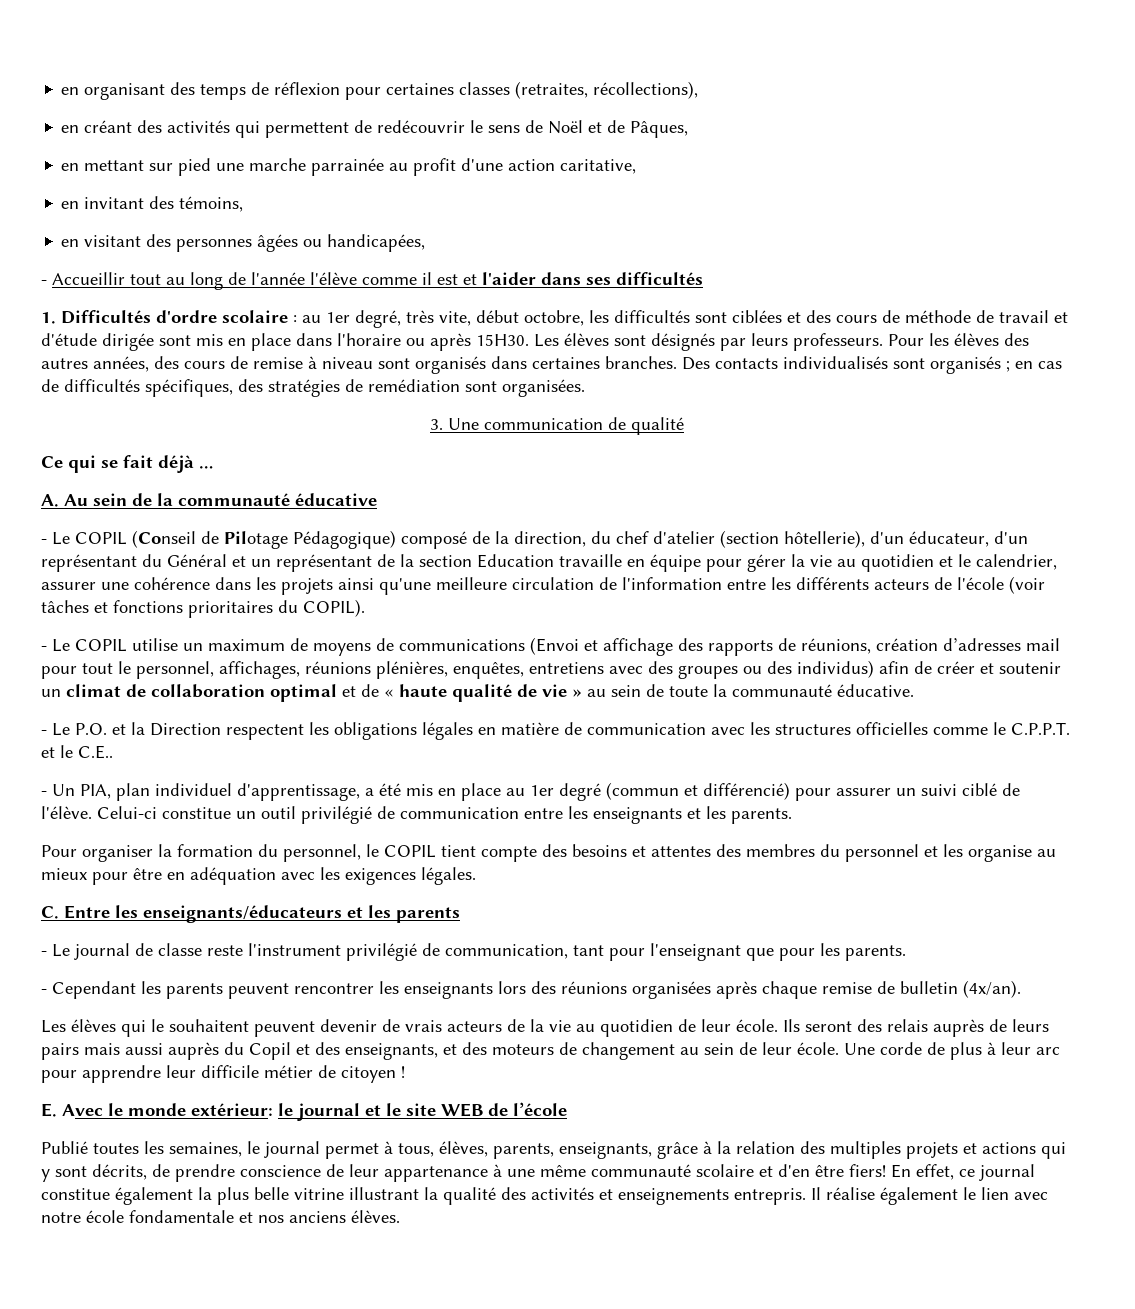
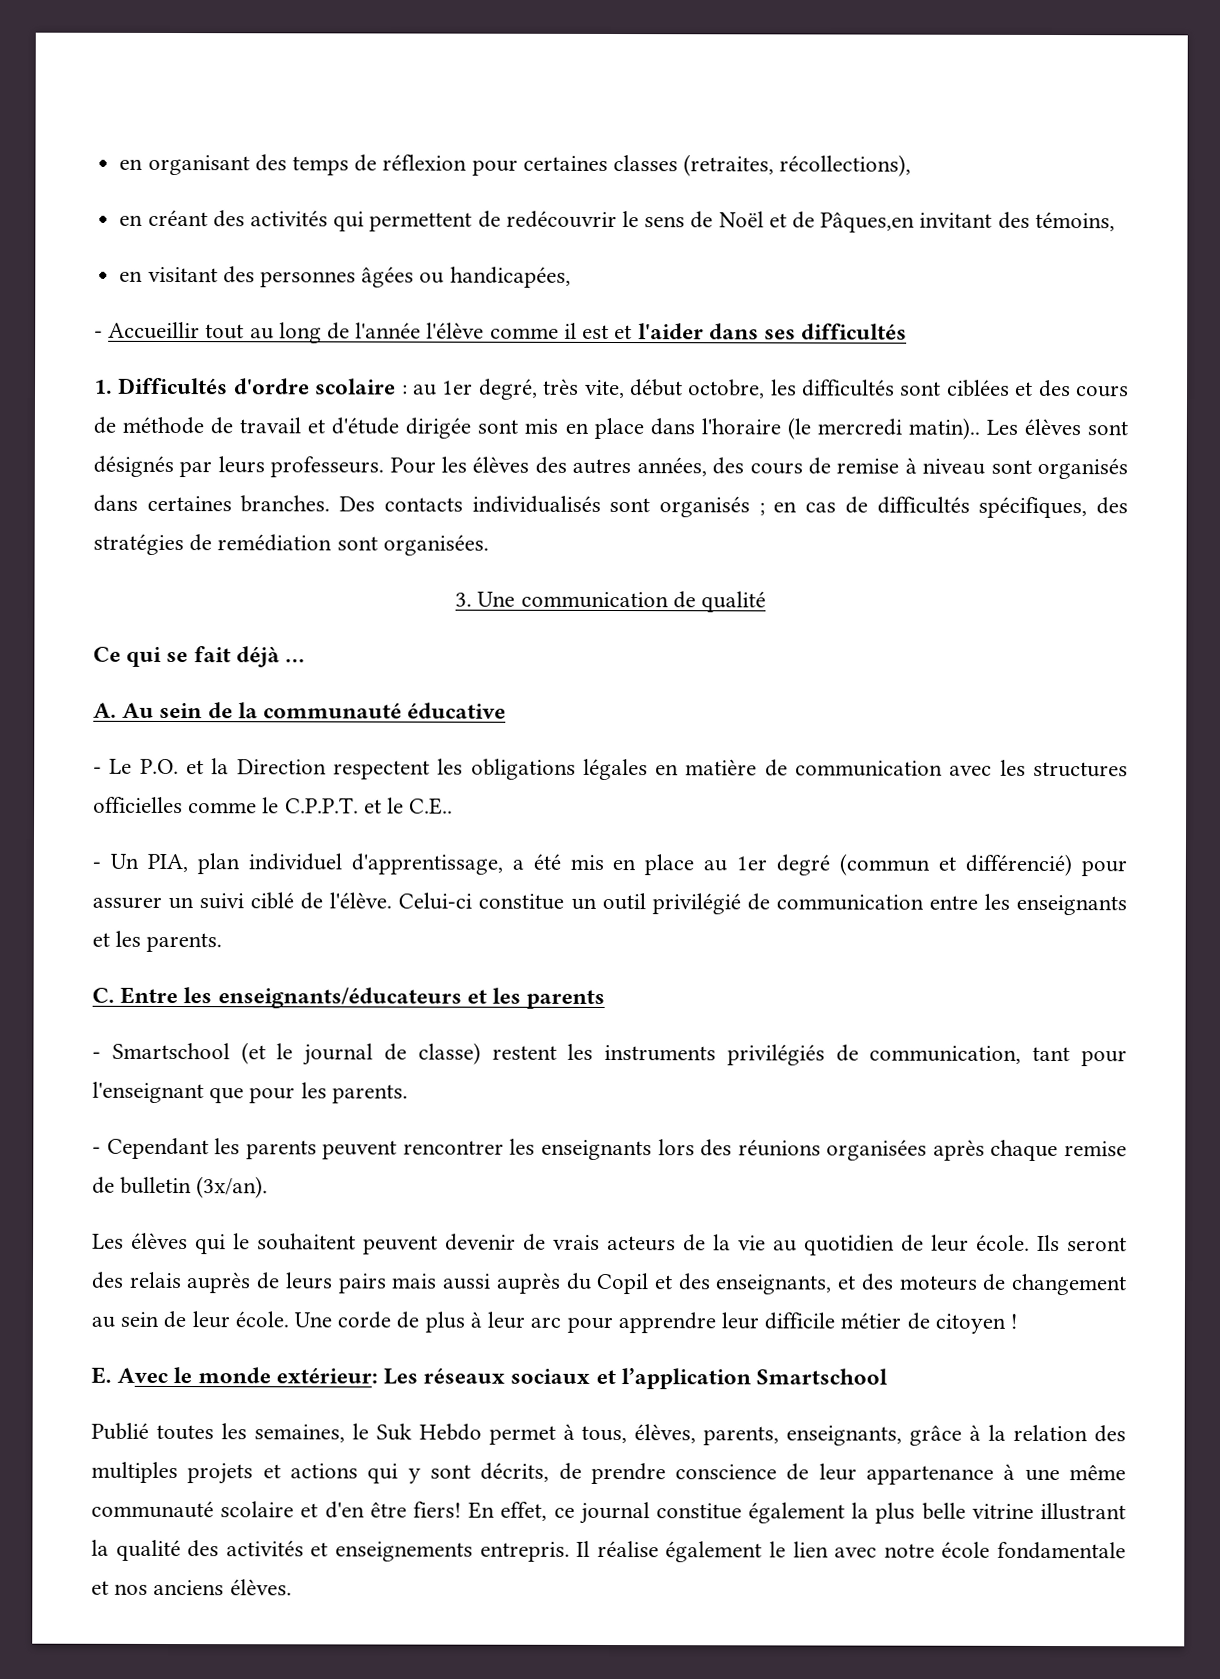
- en créant des activités qui permettent de redécouvrir le sens de Noël et de Pâques,
- en mettant sur pied une marche parrainée au profit d'une action caritative,
- en invitant des témoins,
+ en créant des activités qui permettent de redécouvrir le sens de Noël et de Pâques,en invitant des témoins,
- 1. Difficultés d'ordre scolaire : au 1er degré, très vite, début octobre, les difficultés sont ciblées et des cours de méthode de travail et d'étude dirigée sont mis en place dans l'horaire ou après 15H30.
+ 1. Difficultés d'ordre scolaire : au 1er degré, très vite, début octobre, les difficultés sont ciblées et des cours de méthode de travail et d'étude dirigée sont mis en place dans l'horaire (le mercredi matin)..
- - Le COPIL (Conseil de Pilotage Pédagogique) composé de la direction, du chef d'atelier (section hôtellerie), d'un éducateur, d'un représentant du Général et un représentant de la section Education travaille en équipe pour gérer la vie au quotidien et le calendrier, assurer une cohérence dans les projets ainsi qu'une meilleure circulation de l'information entre les différents acteurs de l'école (voir tâches et fonctions prioritaires du COPIL).
- - Le COPIL utilise un maximum de moyens de communications (Envoi et affichage des rapports de réunions, création d’adresses mail pour tout le personnel, affichages, réunions plénières, enquêtes, entretiens avec des groupes ou des individus) afin de créer et soutenir un climat de collaboration optimal et de « haute qualité de vie » au sein de toute la communauté éducative.
- Pour organiser la formation du personnel, le COPIL tient compte des besoins et attentes des membres du personnel et les organise au mieux pour être en adéquation avec les exigences légales.
- - Le journal de classe reste l'instrument privilégié de communication, tant pour l'enseignant que pour les parents.
+ - Smartschool (et le journal de classe) restent les instruments privilégiés de communication, tant pour l'enseignant que pour les parents.
- - Cependant les parents peuvent rencontrer les enseignants lors des réunions organisées après chaque remise de bulletin (4x/an).
+ - Cependant les parents peuvent rencontrer les enseignants lors des réunions organisées après chaque remise de bulletin (3x/an).
- E. Avec le monde extérieur: le journal et le site WEB de l’école
+ E. Avec le monde extérieur: Les réseaux sociaux et l’application Smartschool
- Publié toutes les semaines, le journal permet à tous, élèves, parents, enseignants, grâce à la relation des multiples projets et actions qui y sont décrits, de prendre conscience de leur appartenance à une même communauté scolaire et d'en être fiers!
+ Publié toutes les semaines, le Suk Hebdo permet à tous, élèves, parents, enseignants, grâce à la relation des multiples projets et actions qui y sont décrits, de prendre conscience de leur appartenance à une même communauté scolaire et d'en être fiers!

